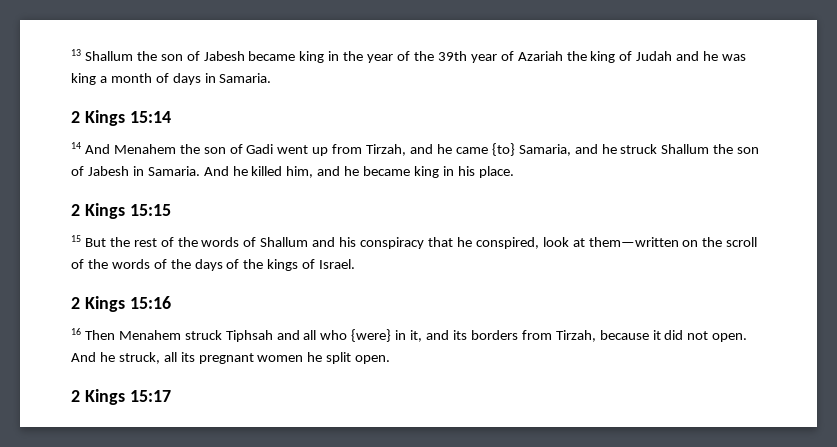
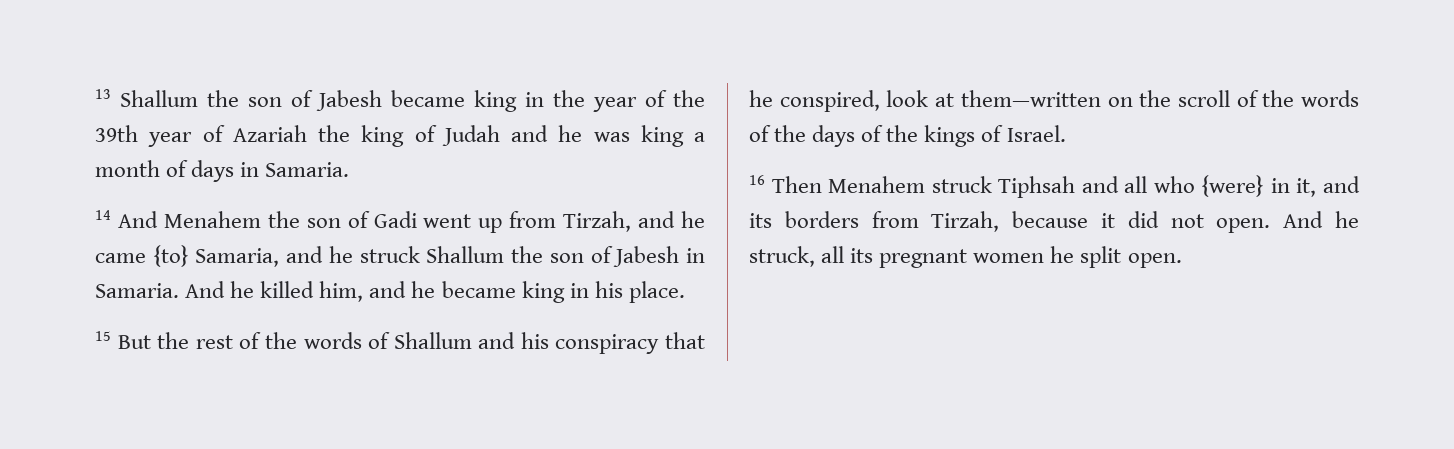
- 2 Kings 15:14
- 2 Kings 15:15
- 2 Kings 15:16
- 2 Kings 15:17

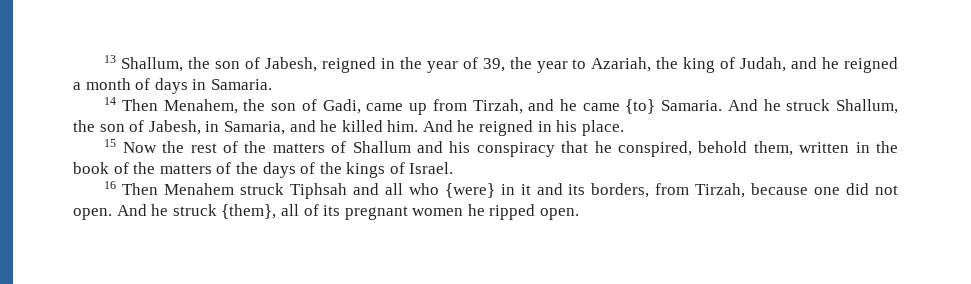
- 13 Shallum the son of Jabesh became king in the year of the 39th year of Azariah the king of Judah and he was king a month of days in Samaria.
+ 13 Shallum, the son of Jabesh, reigned in the year of 39, the year to Azariah, the king of Judah, and he reigned a month of days in Samaria.
- 14 And Menahem the son of Gadi went up from Tirzah, and he came {to} Samaria, and he struck Shallum the son of Jabesh in Samaria. And he killed him, and he became king in his place.
+ 14 Then Menahem, the son of Gadi, came up from Tirzah, and he came {to} Samaria. And he struck Shallum, the son of Jabesh, in Samaria, and he killed him. And he reigned in his place.
- 15 But the rest of the words of Shallum and his conspiracy that he conspired, look at them—written on the scroll of the words of the days of the kings of Israel.
+ 15 Now the rest of the matters of Shallum and his conspiracy that he conspired, behold them, written in the book of the matters of the days of the kings of Israel.
- 16 Then Menahem struck Tiphsah and all who {were} in it, and its borders from Tirzah, because it did not open.
+ 16 Then Menahem struck Tiphsah and all who {were} in it and its borders, from Tirzah, because one did not open.
- And he struck, all its pregnant women he split open.
+ And he struck {them}, all of its pregnant women he ripped open.

